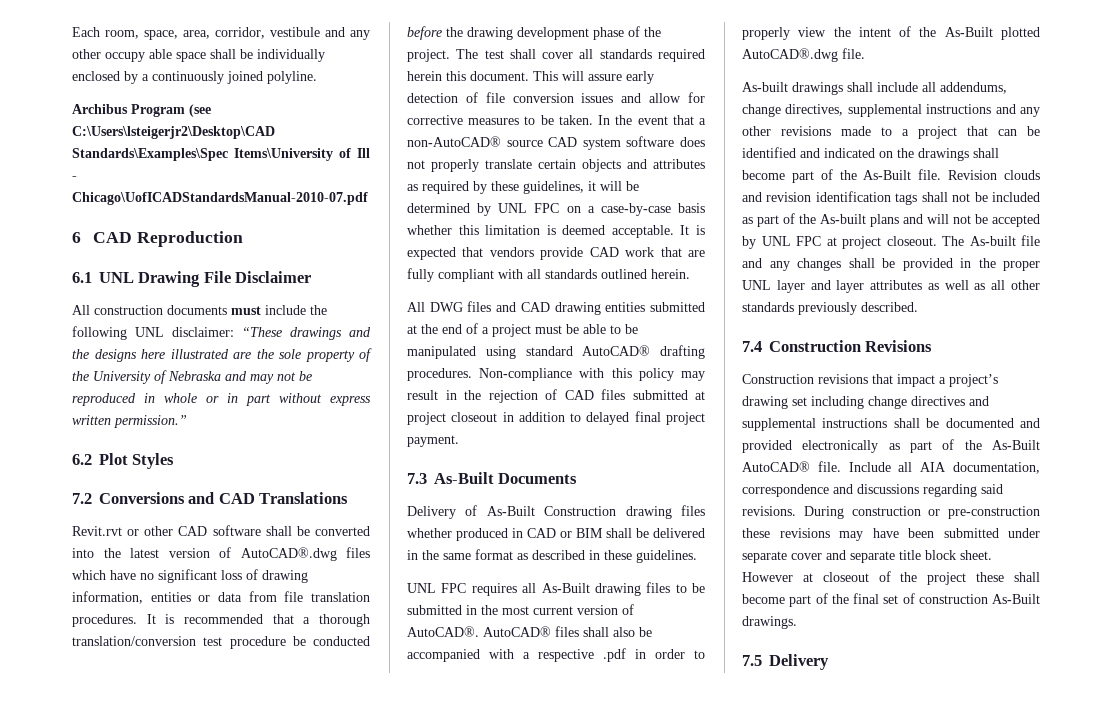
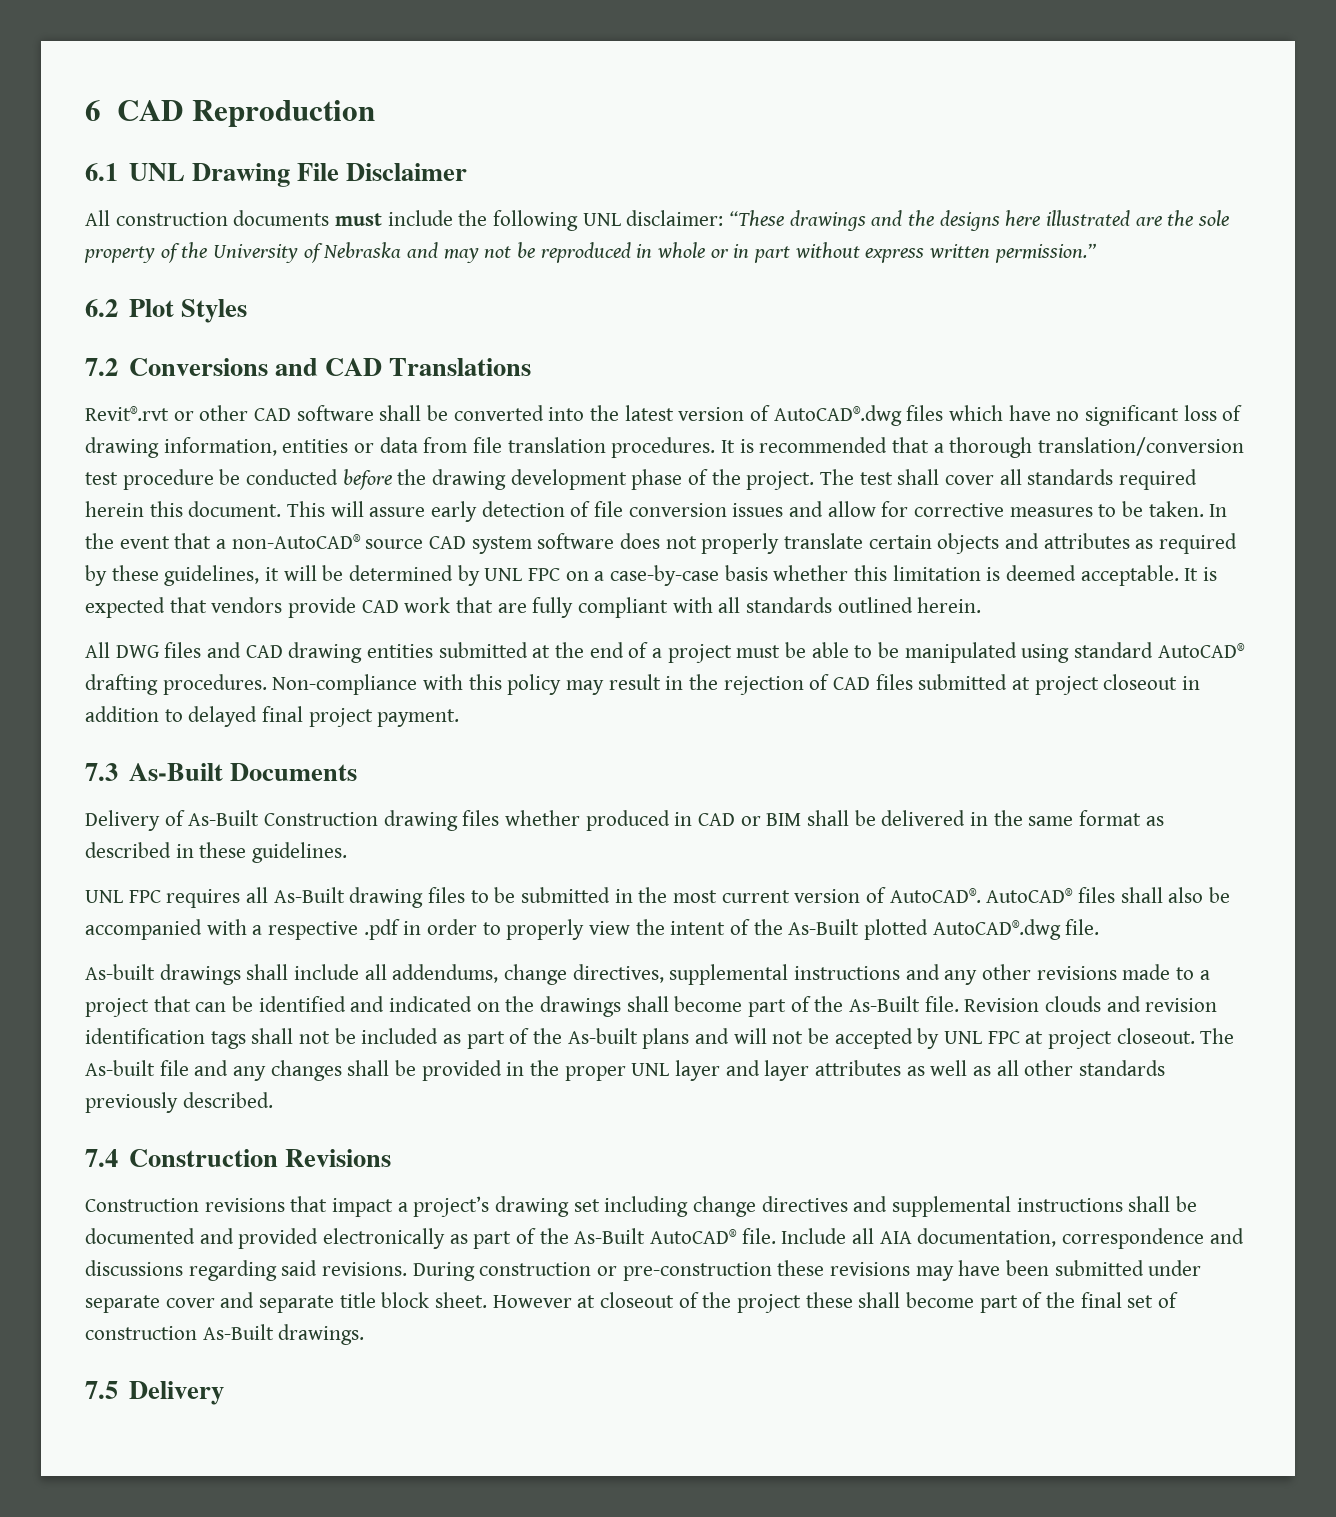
- Each room, space, area, corridor, vestibule and any other occupy able space shall be individually enclosed by a continuously joined polyline.
- Archibus Program (see C:\Users\lsteigerjr2\Desktop\CAD Standards\Examples\Spec Items\University of Ill - Chicago\UofICADStandardsManual-2010-07.pdf
- Revit.rvt or other CAD software shall be converted into the latest version of AutoCAD®.dwg files which have no significant loss of drawing information, entities or data from file translation procedures.
+ Revit®.rvt or other CAD software shall be converted into the latest version of AutoCAD®.dwg files which have no significant loss of drawing information, entities or data from file translation procedures.

